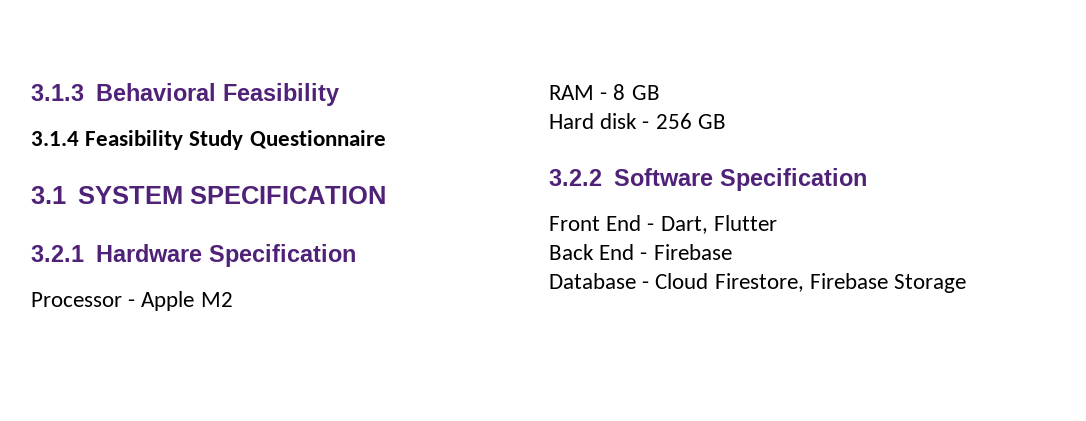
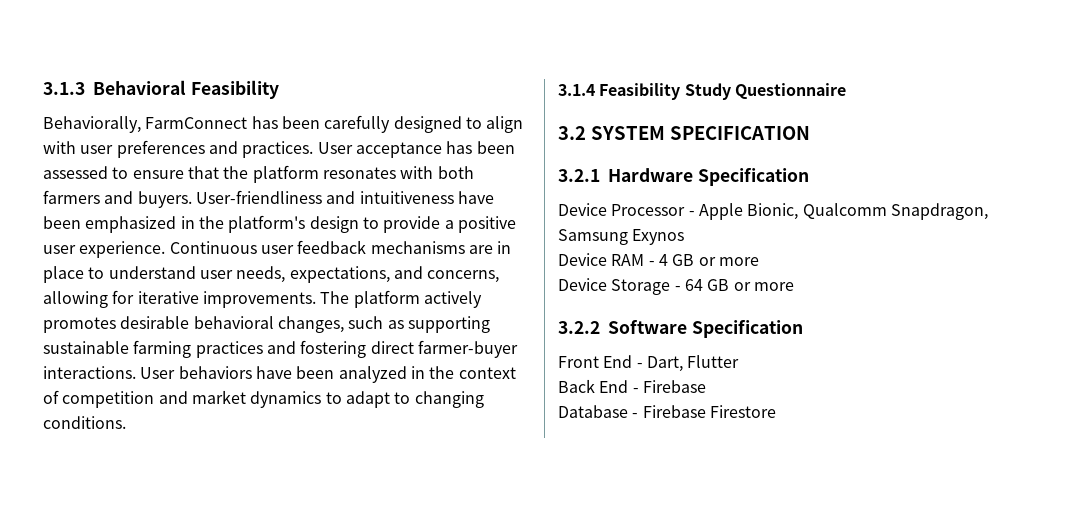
+ Behaviorally, FarmConnect has been carefully designed to align with user preferences and practices. User acceptance has been assessed to ensure that the platform resonates with both farmers and buyers. User-friendliness and intuitiveness have been emphasized in the platform's design to provide a positive user experience. Continuous user feedback mechanisms are in place to understand user needs, expectations, and concerns, allowing for iterative improvements. The platform actively promotes desirable behavioral changes, such as supporting sustainable farming practices and fostering direct farmer-buyer interactions. User behaviors have been analyzed in the context of competition and market dynamics to adapt to changing conditions.
- 3.1 SYSTEM SPECIFICATION
+ 3.2 SYSTEM SPECIFICATION
- Processor - Apple M2
- RAM - 8 GB
- Hard disk - 256 GB
+ Device Processor - Apple Bionic, Qualcomm Snapdragon, Samsung Exynos
+ Device RAM - 4 GB or more
+ Device Storage - 64 GB or more
- Database - Cloud Firestore, Firebase Storage
+ Database - Firebase Firestore

